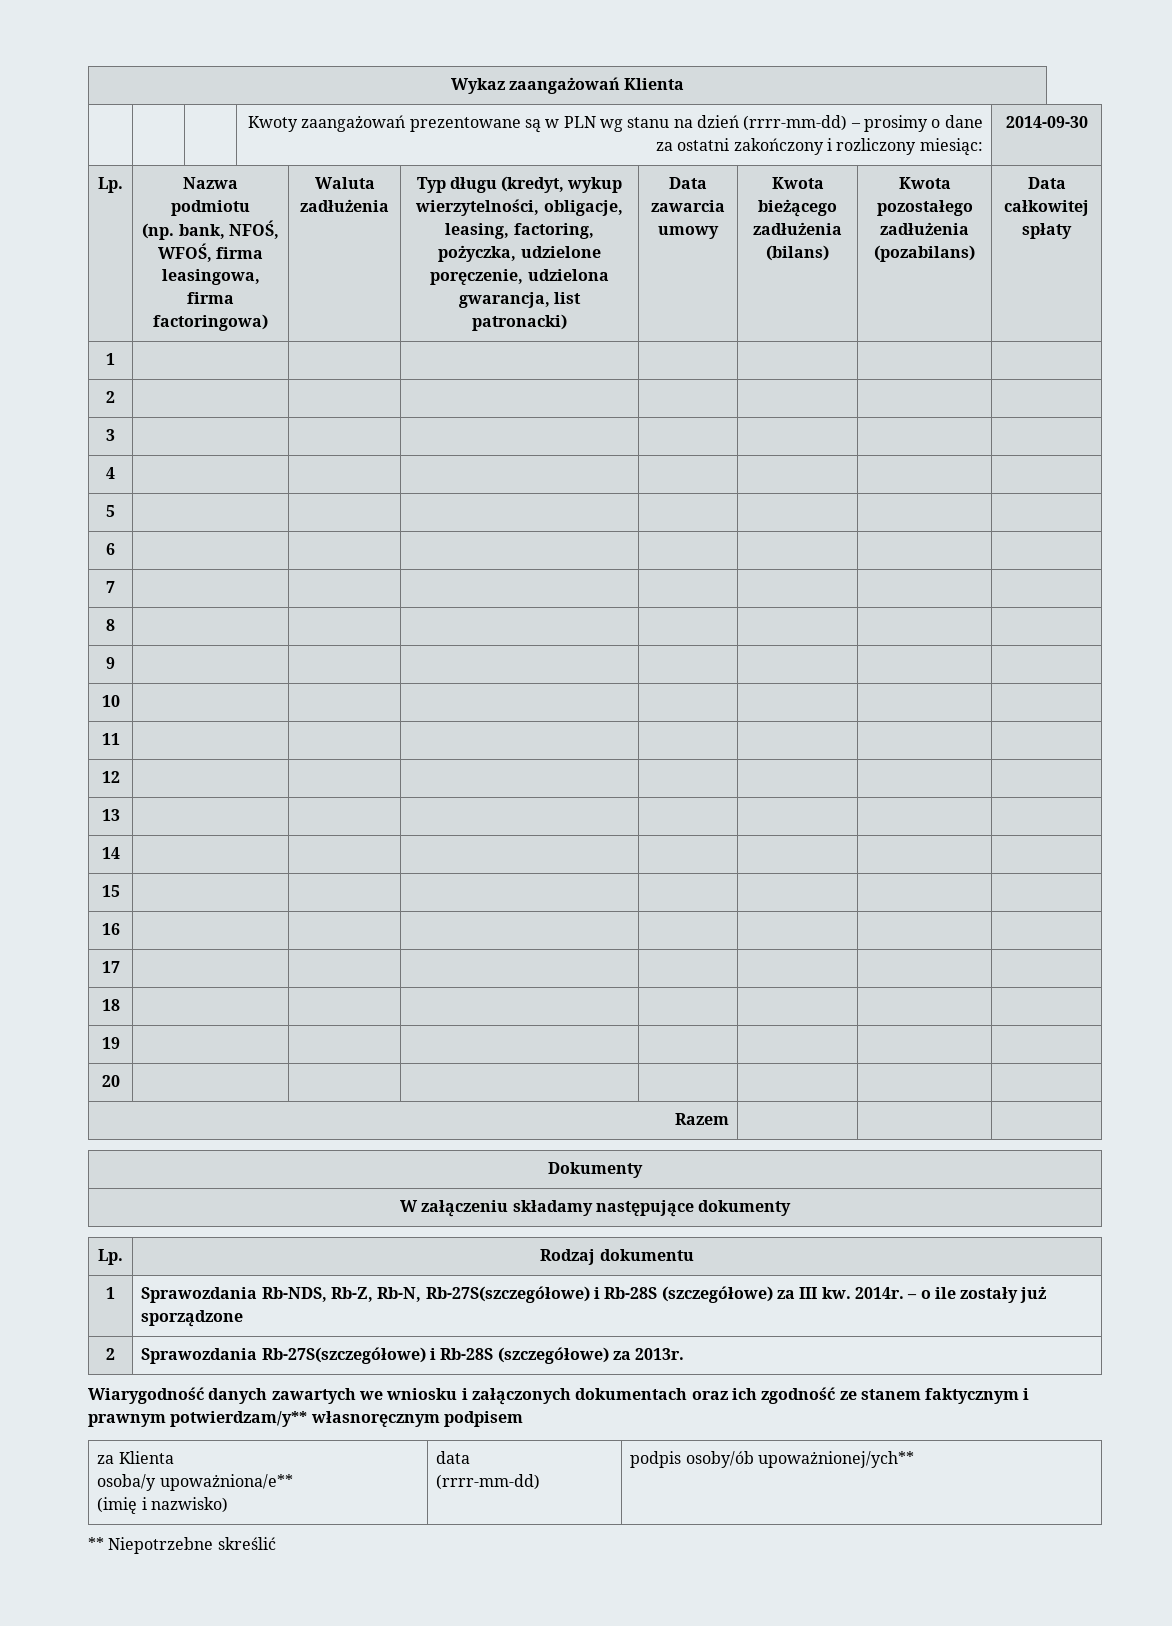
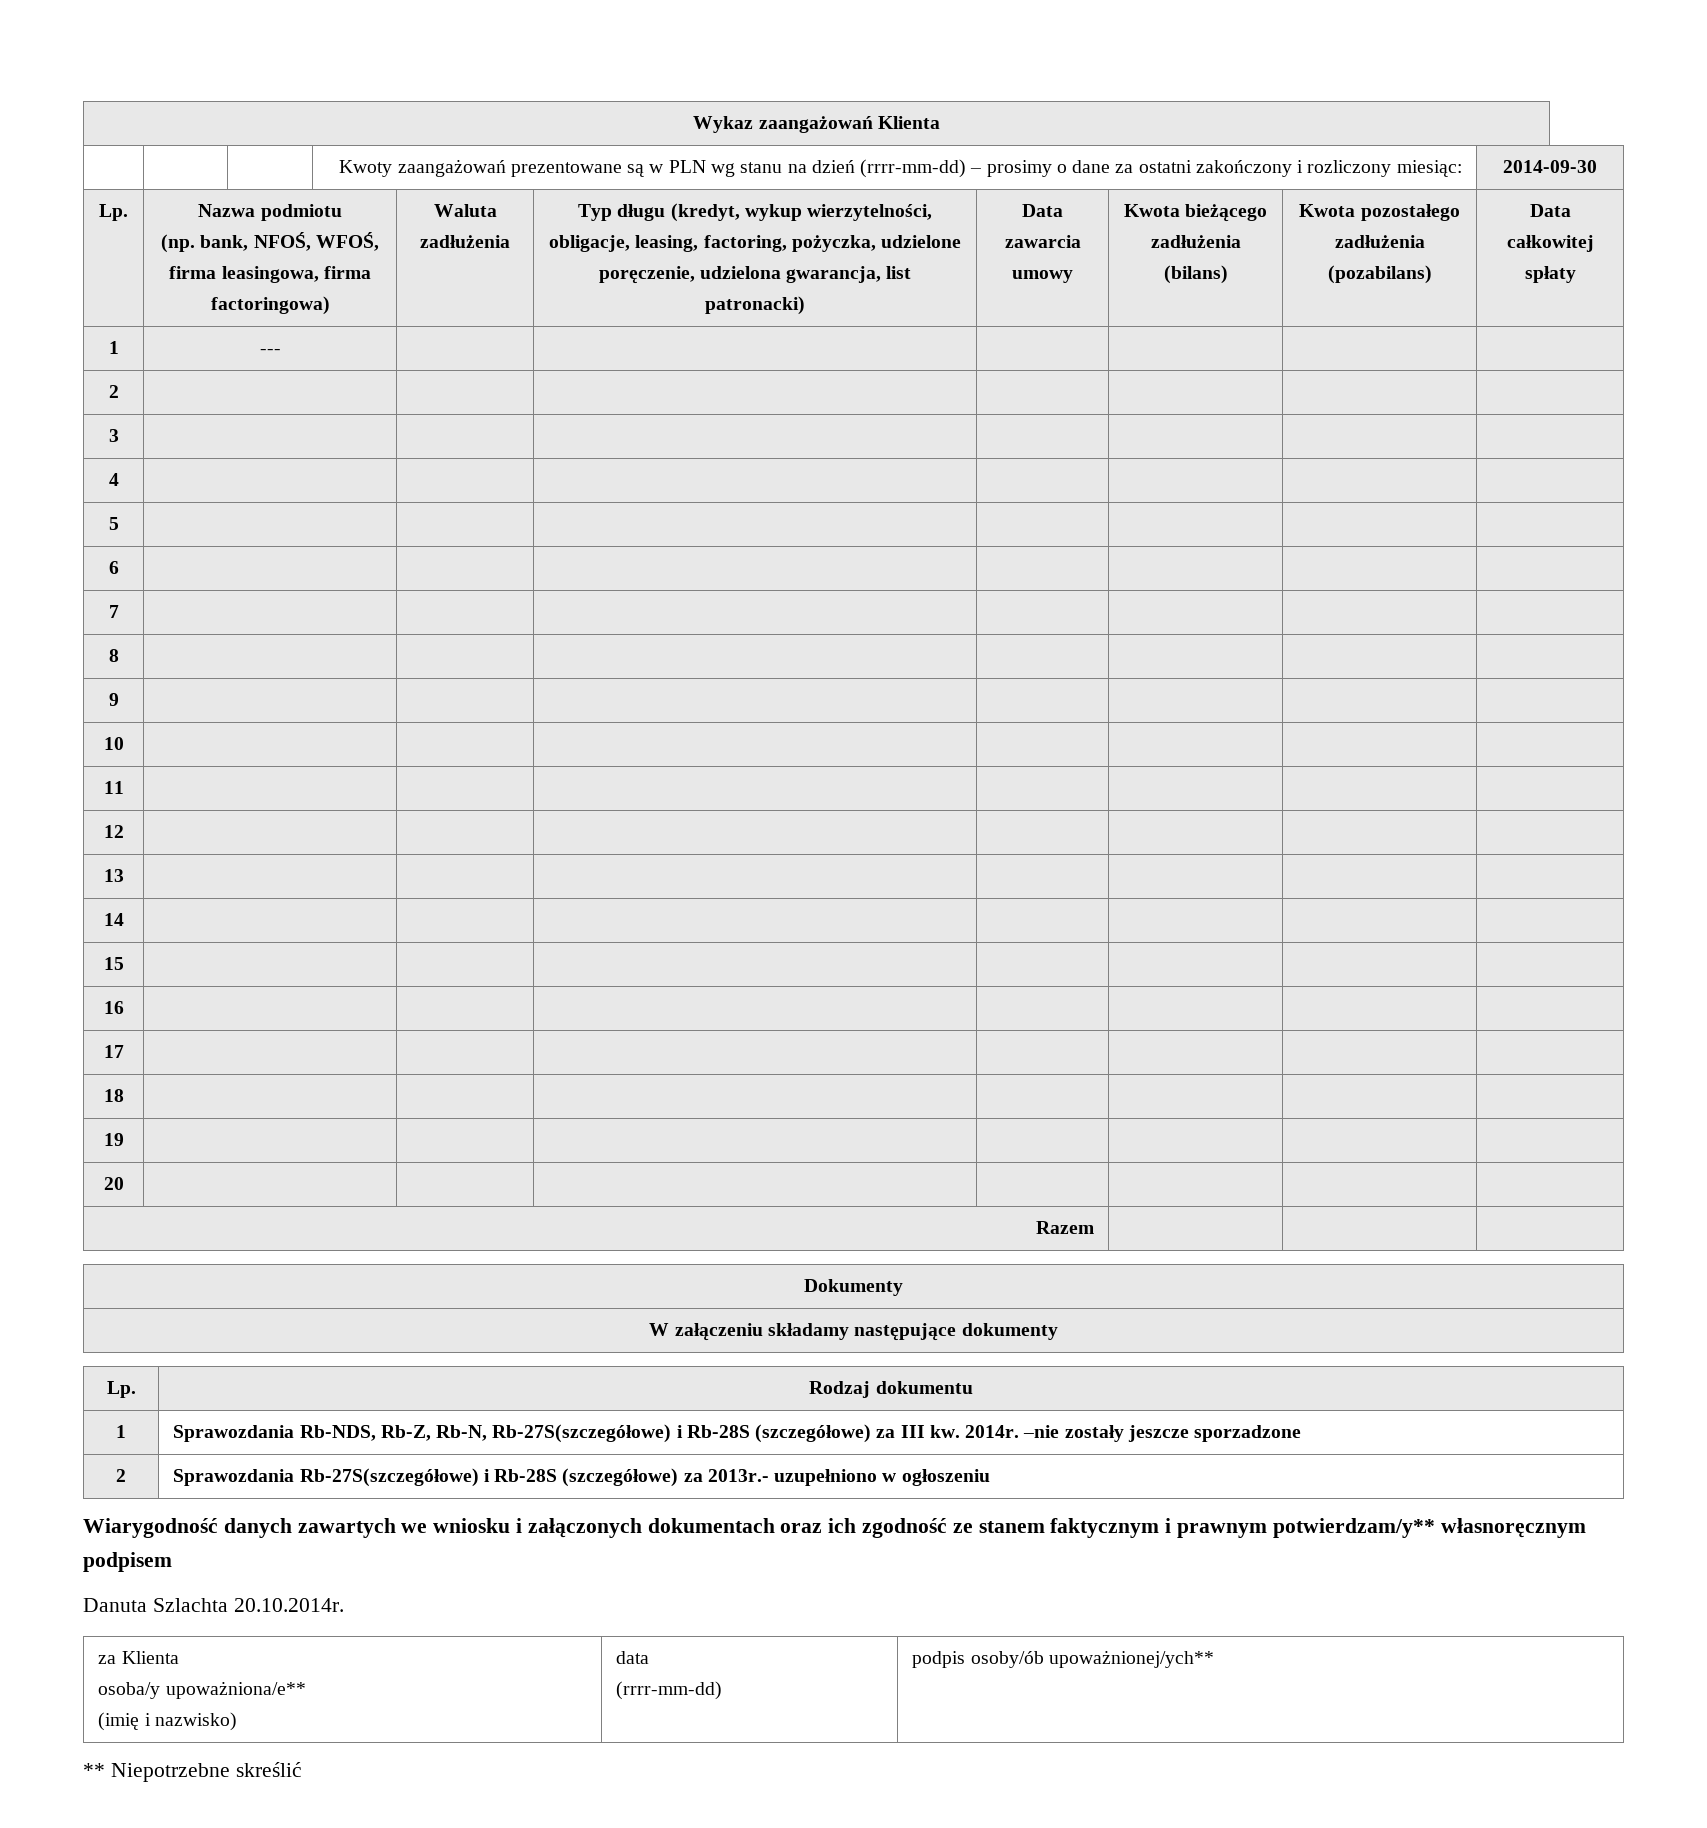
- 1 | | | | | | |
+ 1 | --- | | | | | |
- 1 | Sprawozdania Rb-NDS, Rb-Z, Rb-N, Rb-27S(szczegółowe) i Rb-28S (szczegółowe) za III kw. 2014r. – o ile zostały już sporządzone
+ 1 | Sprawozdania Rb-NDS, Rb-Z, Rb-N, Rb-27S(szczegółowe) i Rb-28S (szczegółowe) za III kw. 2014r. –nie zostały jeszcze sporzadzone
- 2 | Sprawozdania Rb-27S(szczegółowe) i Rb-28S (szczegółowe) za 2013r.
+ 2 | Sprawozdania Rb-27S(szczegółowe) i Rb-28S (szczegółowe) za 2013r.- uzupełniono w ogłoszeniu
+ Danuta Szlachta 20.10.2014r.

